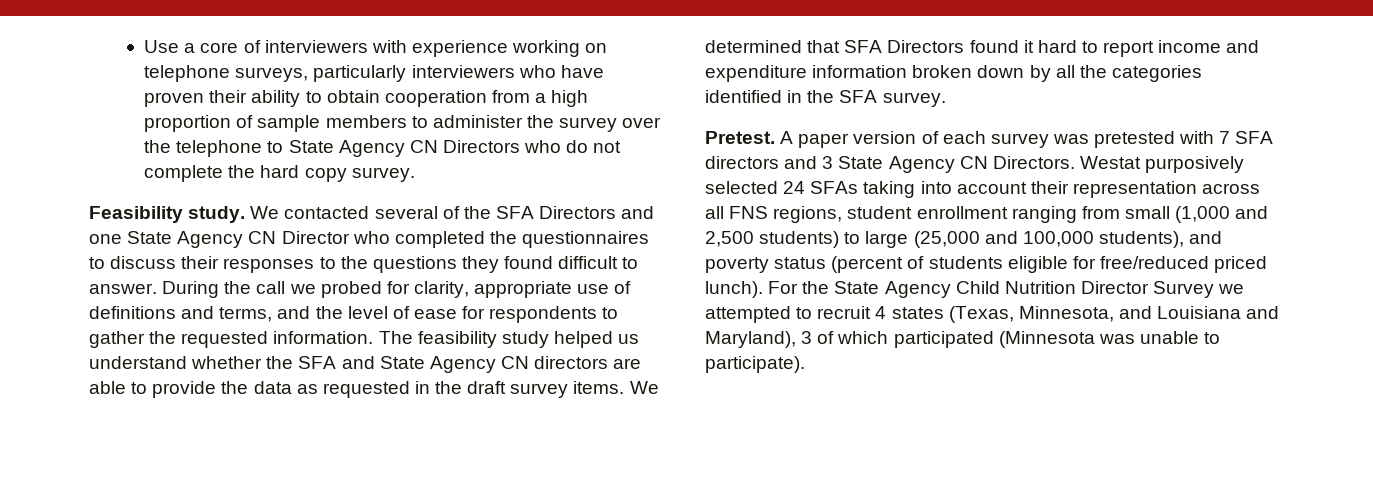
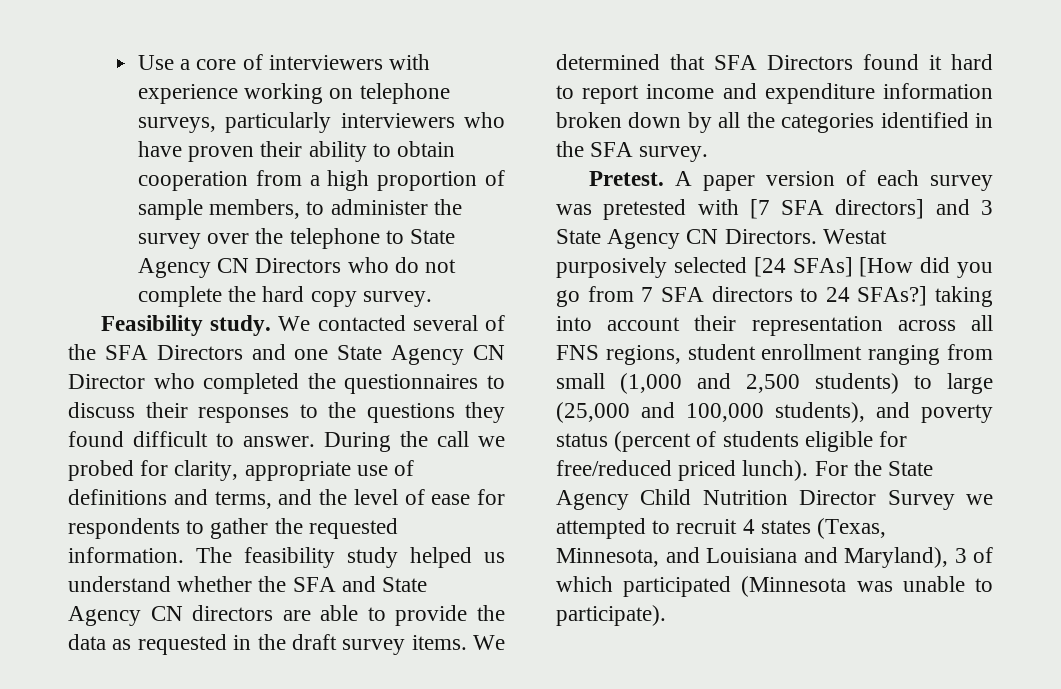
- Use a core of interviewers with experience working on telephone surveys, particularly interviewers who have proven their ability to obtain cooperation from a high proportion of sample members to administer the survey over the telephone to State Agency CN Directors who do not complete the hard copy survey.
+ Use a core of interviewers with experience working on telephone surveys, particularly interviewers who have proven their ability to obtain cooperation from a high proportion of sample members, to administer the survey over the telephone to State Agency CN Directors who do not complete the hard copy survey.
- A paper version of each survey was pretested with 7 SFA directors and 3 State Agency CN Directors.
+ A paper version of each survey was pretested with [7 SFA directors] and 3 State Agency CN Directors.
- Westat purposively selected 24 SFAs taking into account their representation across all FNS regions, student enrollment ranging from small (1,000 and 2,500 students) to large (25,000 and 100,000 students), and poverty status (percent of students eligible for free/reduced priced lunch).
+ Westat purposively selected [24 SFAs] [How did you go from 7 SFA directors to 24 SFAs?] taking into account their representation across all FNS regions, student enrollment ranging from small (1,000 and 2,500 students) to large (25,000 and 100,000 students), and poverty status (percent of students eligible for free/reduced priced lunch).

